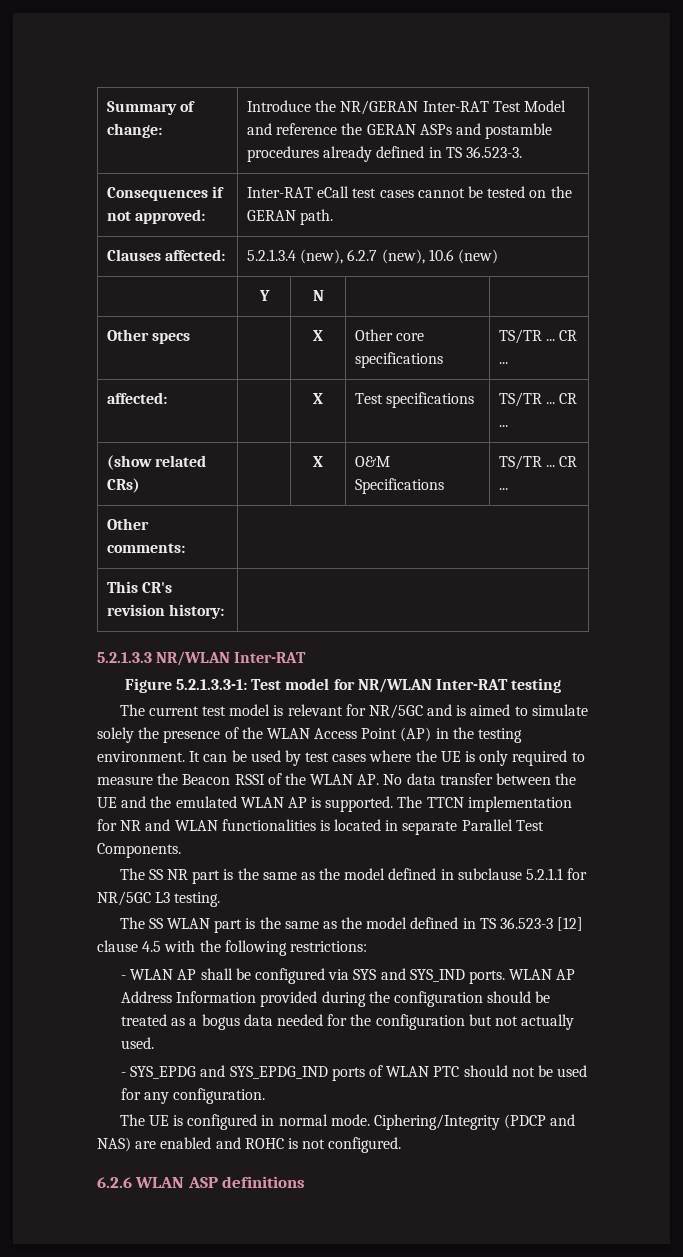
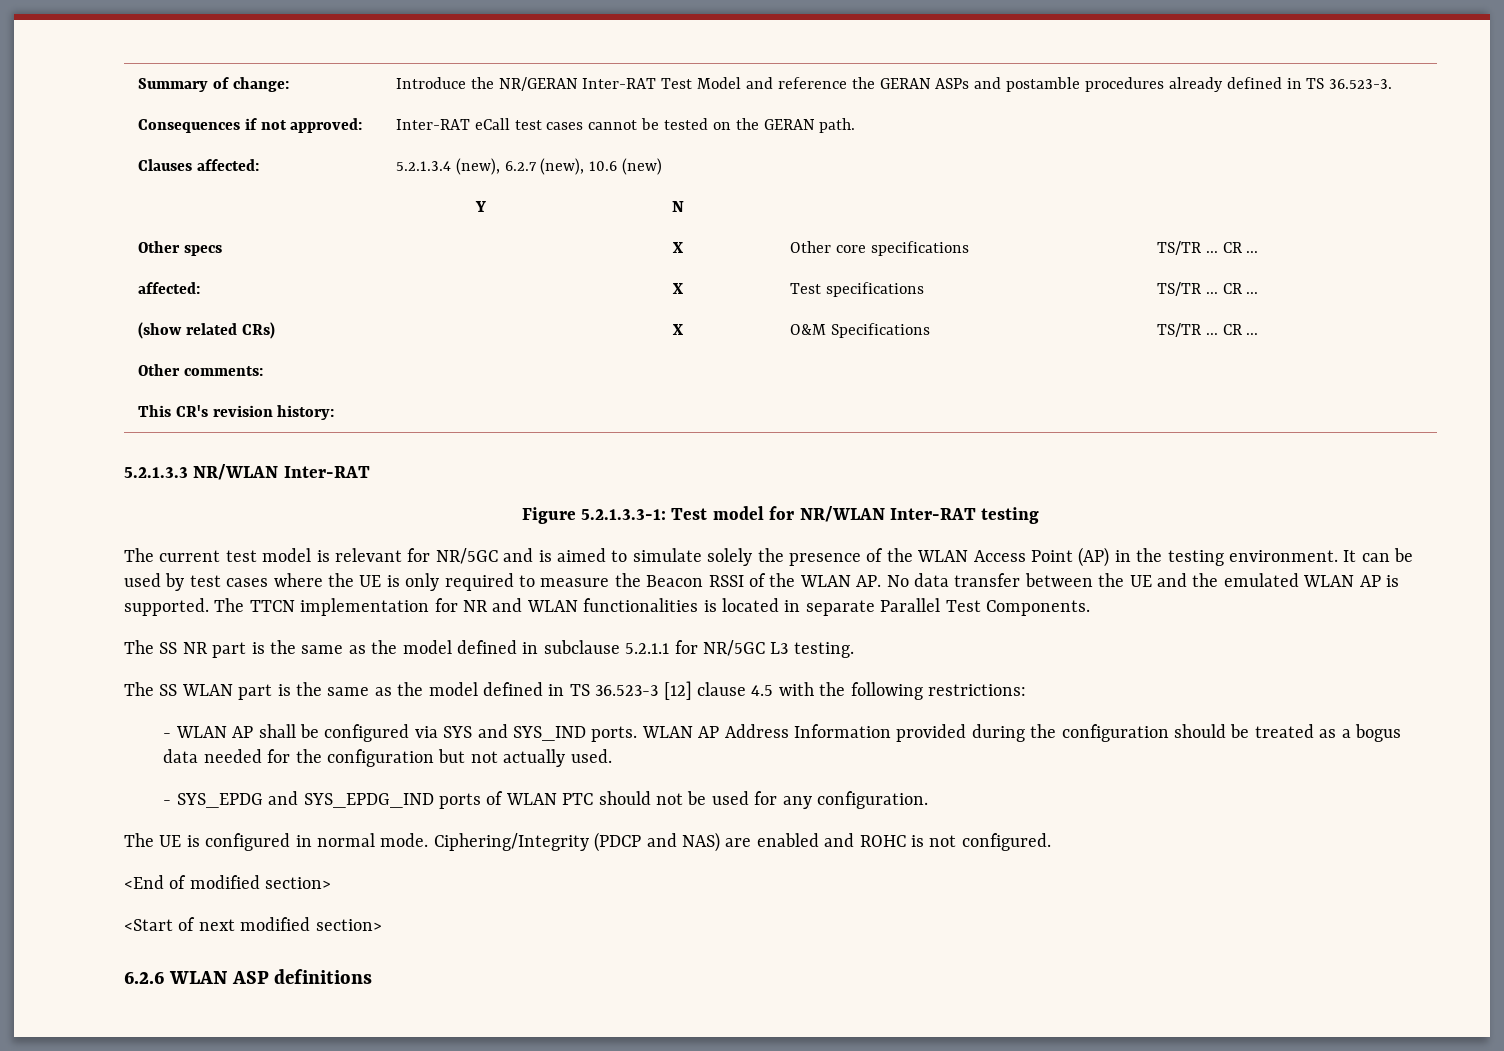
+ <End of modified section>
+ <Start of next modified section>

